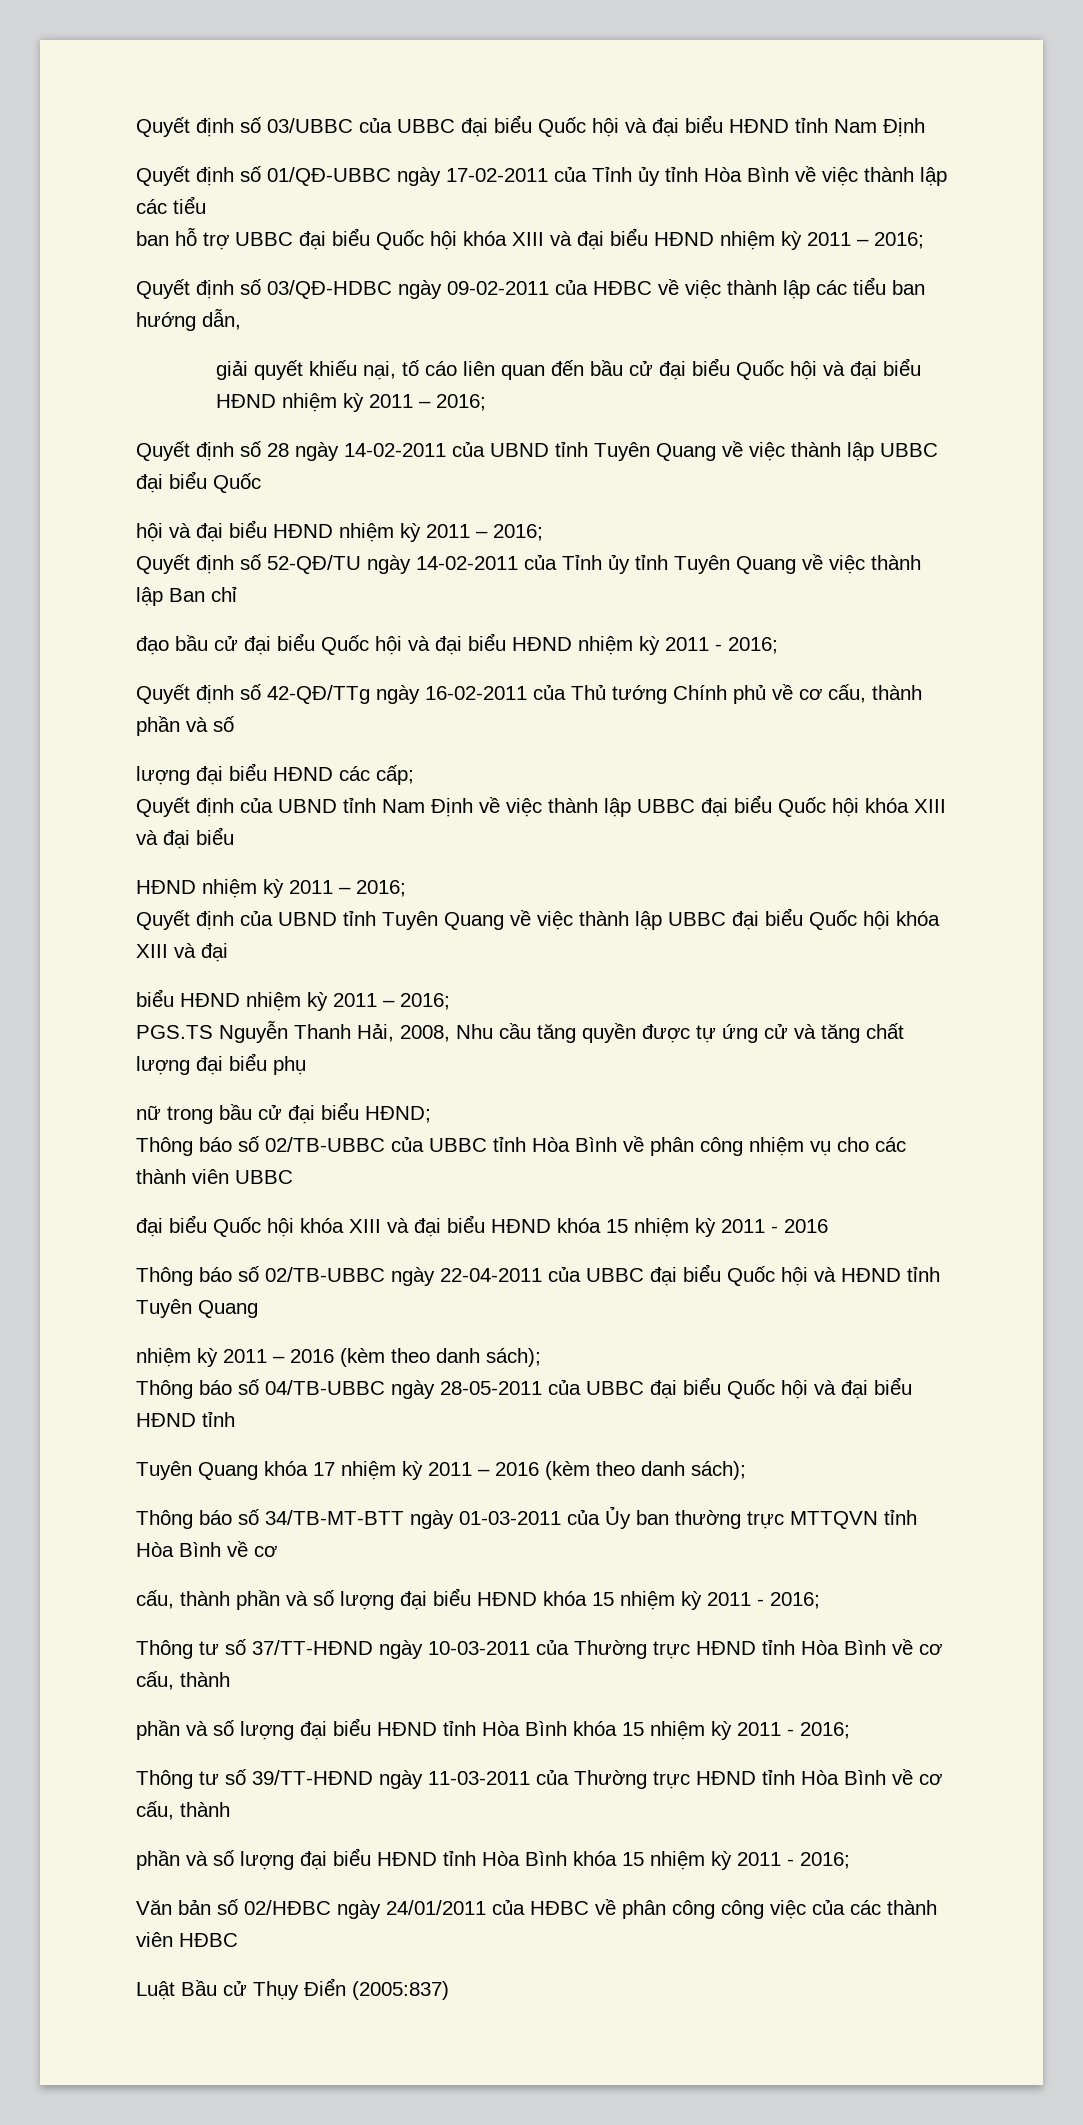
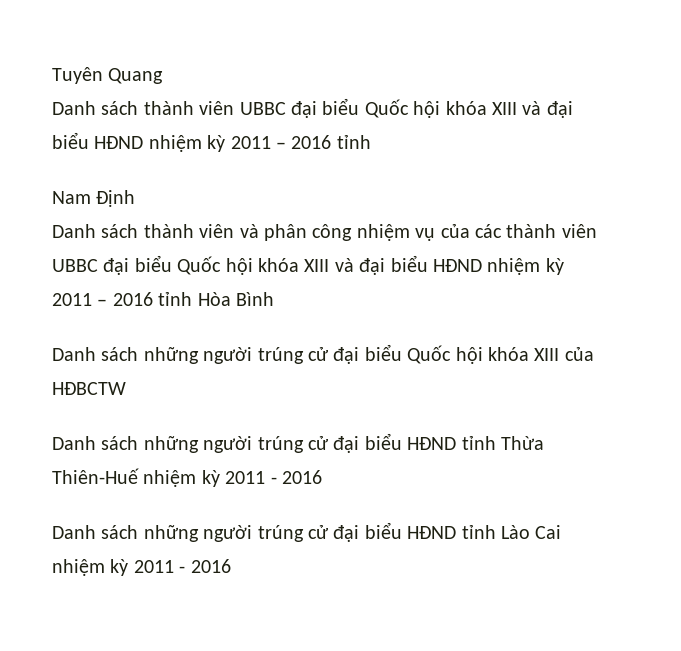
- Quyết định số 03/UBBC của UBBC đại biểu Quốc hội và đại biểu HĐND tỉnh Nam Định
- Quyết định số 01/QĐ-UBBC ngày 17-02-2011 của Tỉnh ủy tỉnh Hòa Bình về việc thành lập các tiểu
- ban hỗ trợ UBBC đại biểu Quốc hội khóa XIII và đại biểu HĐND nhiệm kỳ 2011 – 2016;
- Quyết định số 03/QĐ-HDBC ngày 09-02-2011 của HĐBC về việc thành lập các tiểu ban hướng dẫn,
- giải quyết khiếu nại, tố cáo liên quan đến bầu cử đại biểu Quốc hội và đại biểu HĐND nhiệm kỳ 2011 – 2016;
- Quyết định số 28 ngày 14-02-2011 của UBND tỉnh Tuyên Quang về việc thành lập UBBC đại biểu Quốc
- hội và đại biểu HĐND nhiệm kỳ 2011 – 2016;
- Quyết định số 52-QĐ/TU ngày 14-02-2011 của Tỉnh ủy tỉnh Tuyên Quang về việc thành lập Ban chỉ
- đạo bầu cử đại biểu Quốc hội và đại biểu HĐND nhiệm kỳ 2011 - 2016;
- Quyết định số 42-QĐ/TTg ngày 16-02-2011 của Thủ tướng Chính phủ về cơ cấu, thành phần và số
- lượng đại biểu HĐND các cấp;
- Quyết định của UBND tỉnh Nam Định về việc thành lập UBBC đại biểu Quốc hội khóa XIII và đại biểu
- HĐND nhiệm kỳ 2011 – 2016;
- Quyết định của UBND tỉnh Tuyên Quang về việc thành lập UBBC đại biểu Quốc hội khóa XIII và đại
- biểu HĐND nhiệm kỳ 2011 – 2016;
- PGS.TS Nguyễn Thanh Hải, 2008, Nhu cầu tăng quyền được tự ứng cử và tăng chất lượng đại biểu phụ
- nữ trong bầu cử đại biểu HĐND;
- Thông báo số 02/TB-UBBC của UBBC tỉnh Hòa Bình về phân công nhiệm vụ cho các thành viên UBBC
- đại biểu Quốc hội khóa XIII và đại biểu HĐND khóa 15 nhiệm kỳ 2011 - 2016
+ Tuyên Quang
+ Danh sách thành viên UBBC đại biểu Quốc hội khóa XIII và đại biểu HĐND nhiệm kỳ 2011 – 2016 tỉnh
+ Nam Định
+ Danh sách thành viên và phân công nhiệm vụ của các thành viên UBBC đại biểu Quốc hội khóa XIII và đại biểu HĐND nhiệm kỳ 2011 – 2016 tỉnh Hòa Bình
+ Danh sách những người trúng cử đại biểu Quốc hội khóa XIII của HĐBCTW
+ Danh sách những người trúng cử đại biểu HĐND tỉnh Thừa Thiên-Huế nhiệm kỳ 2011 - 2016
- Thông báo số 02/TB-UBBC ngày 22-04-2011 của UBBC đại biểu Quốc hội và HĐND tỉnh Tuyên Quang
- nhiệm kỳ 2011 – 2016 (kèm theo danh sách);
- Thông báo số 04/TB-UBBC ngày 28-05-2011 của UBBC đại biểu Quốc hội và đại biểu HĐND tỉnh
- Tuyên Quang khóa 17 nhiệm kỳ 2011 – 2016 (kèm theo danh sách);
- Thông báo số 34/TB-MT-BTT ngày 01-03-2011 của Ủy ban thường trực MTTQVN tỉnh Hòa Bình về cơ
- cấu, thành phần và số lượng đại biểu HĐND khóa 15 nhiệm kỳ 2011 - 2016;
- Thông tư số 37/TT-HĐND ngày 10-03-2011 của Thường trực HĐND tỉnh Hòa Bình về cơ cấu, thành
- phần và số lượng đại biểu HĐND tỉnh Hòa Bình khóa 15 nhiệm kỳ 2011 - 2016;
- Thông tư số 39/TT-HĐND ngày 11-03-2011 của Thường trực HĐND tỉnh Hòa Bình về cơ cấu, thành
- phần và số lượng đại biểu HĐND tỉnh Hòa Bình khóa 15 nhiệm kỳ 2011 - 2016;
- Văn bản số 02/HĐBC ngày 24/01/2011 của HĐBC về phân công công việc của các thành viên HĐBC
- Luật Bầu cử Thụy Điển (2005:837)
+ Danh sách những người trúng cử đại biểu HĐND tỉnh Lào Cai nhiệm kỳ 2011 - 2016

